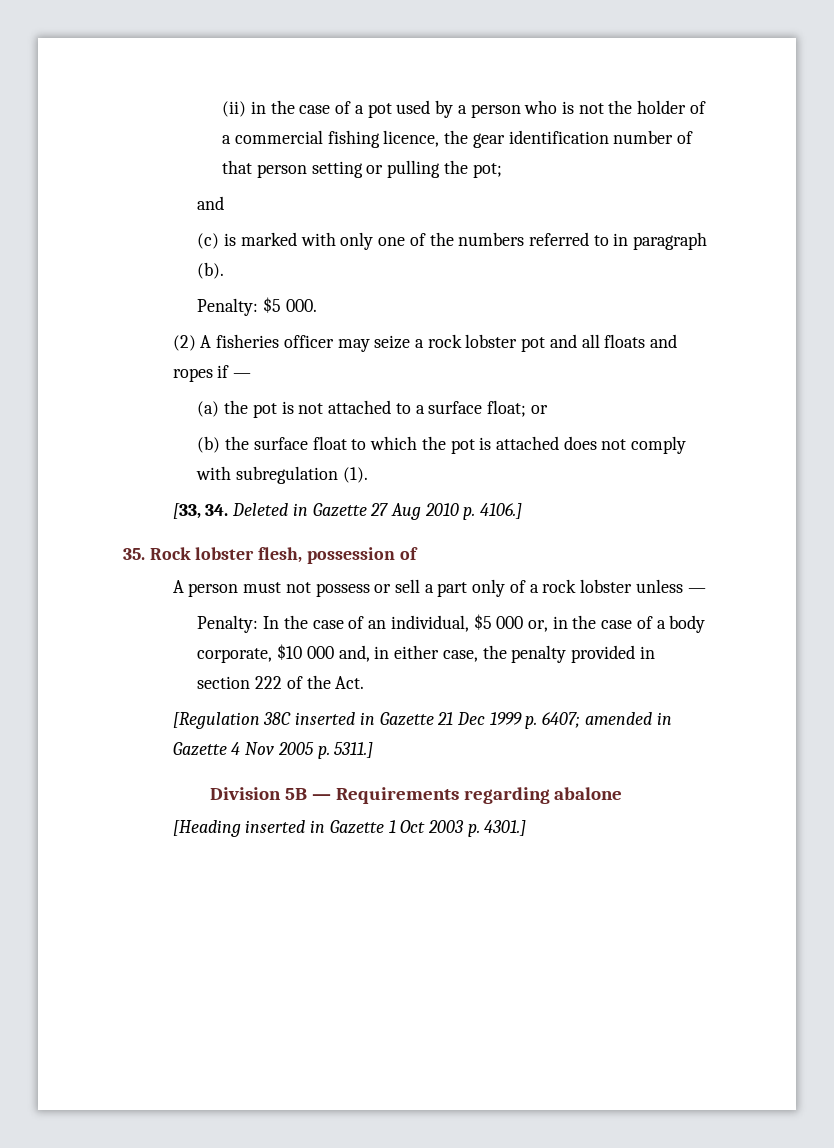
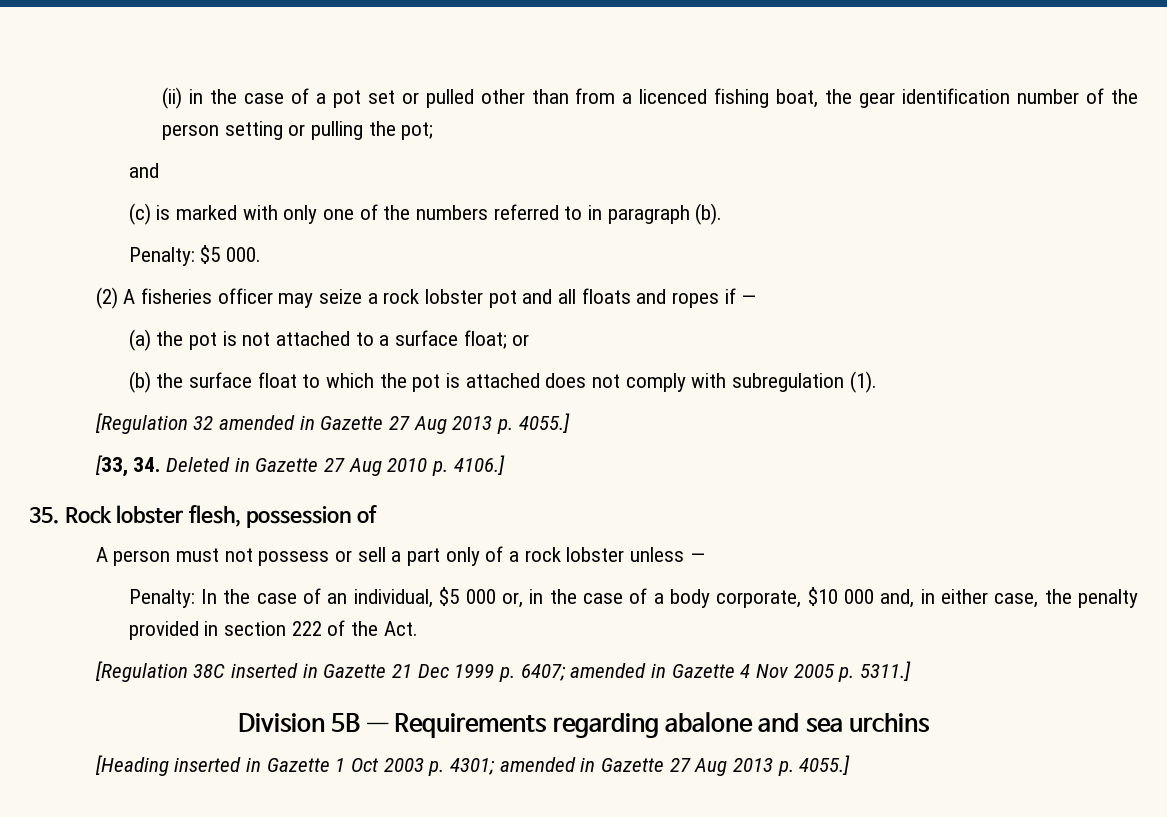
- (ii) in the case of a pot used by a person who is not the holder of a commercial fishing licence, the gear identification number of that person setting or pulling the pot;
+ (ii) in the case of a pot set or pulled other than from a licenced fishing boat, the gear identification number of the person setting or pulling the pot;
+ [Regulation 32 amended in Gazette 27 Aug 2013 p. 4055.]
- Division 5B — Requirements regarding abalone
+ Division 5B — Requirements regarding abalone and sea urchins
- [Heading inserted in Gazette 1 Oct 2003 p. 4301.]
+ [Heading inserted in Gazette 1 Oct 2003 p. 4301; amended in Gazette 27 Aug 2013 p. 4055.]

